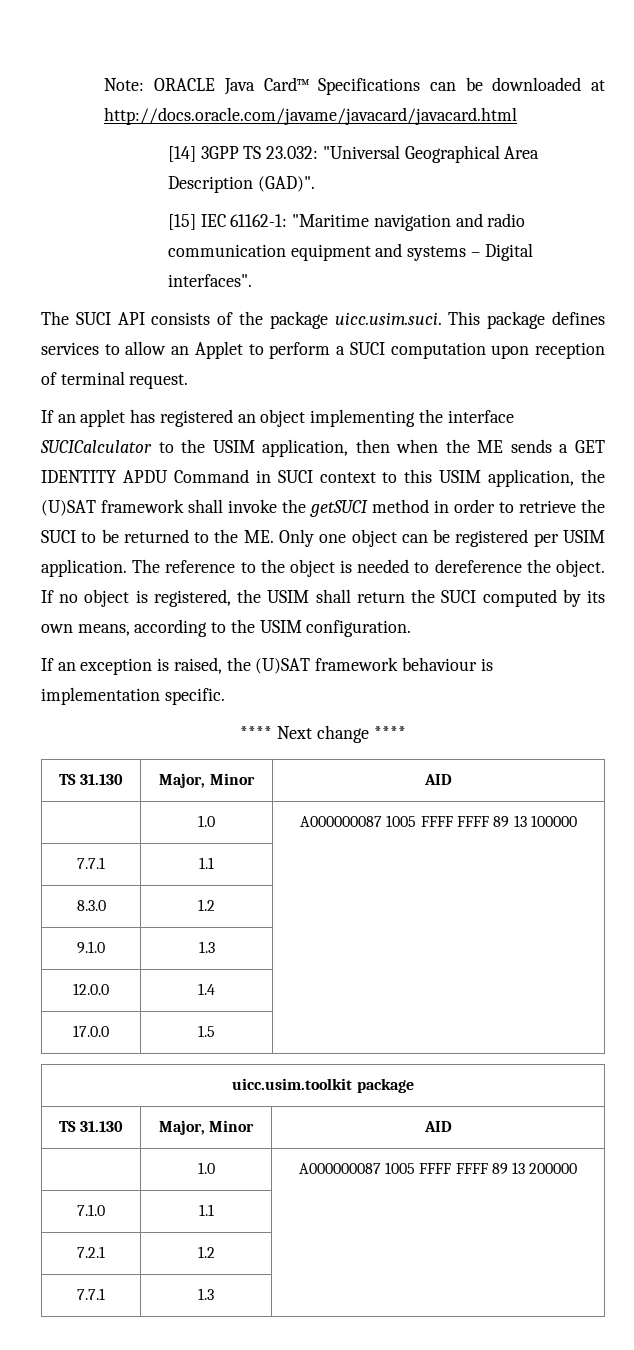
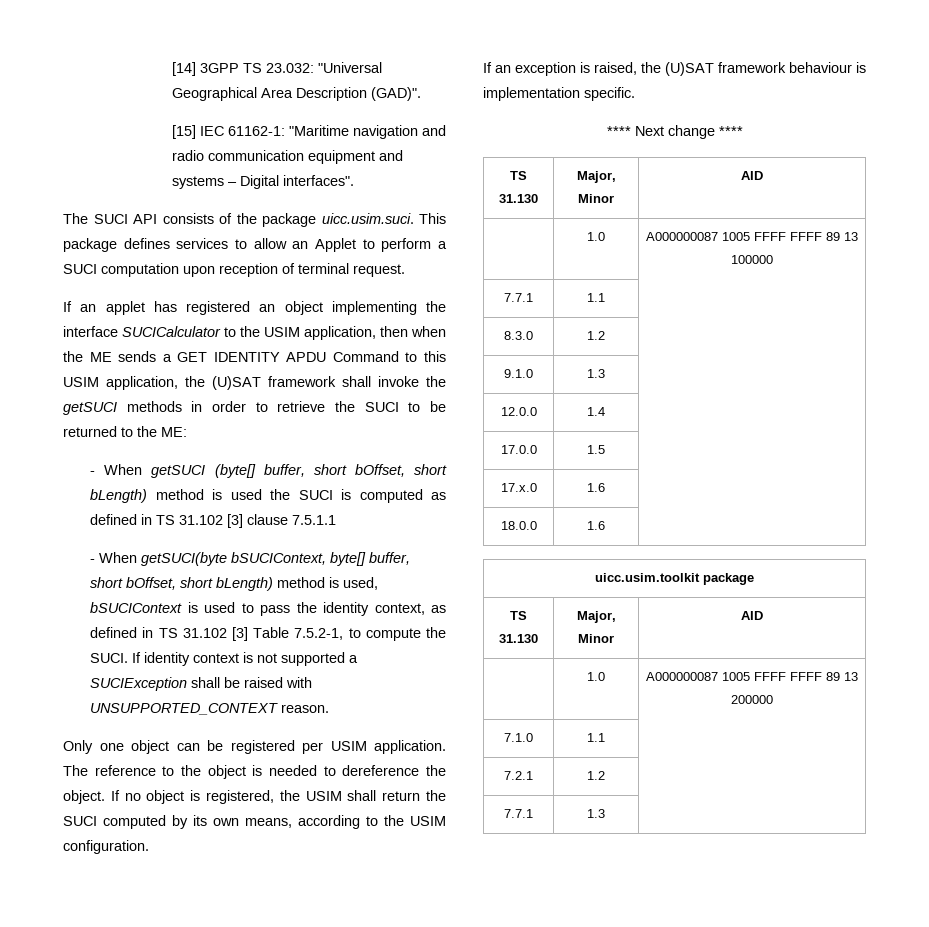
- Note: ORACLE Java Card™ Specifications can be downloaded at http://docs.oracle.com/javame/javacard/javacard.html
- If an applet has registered an object implementing the interface SUCICalculator to the USIM application, then when the ME sends a GET IDENTITY APDU Command in SUCI context to this USIM application, the (U)SAT framework shall invoke the getSUCI method in order to retrieve the SUCI to be returned to the ME. Only one object can be registered per USIM application.
+ If an applet has registered an object implementing the interface SUCICalculator to the USIM application, then when the ME sends a GET IDENTITY APDU Command to this USIM application, the (U)SAT framework shall invoke the getSUCI methods in order to retrieve the SUCI to be returned to the ME:
+ - When getSUCI (byte[] buffer, short bOffset, short bLength) method is used the SUCI is computed as defined in TS 31.102 [3] clause 7.5.1.1
+ - When getSUCI(byte bSUCIContext, byte[] buffer, short bOffset, short bLength) method is used, bSUCIContext is used to pass the identity context, as defined in TS 31.102 [3] Table 7.5.2-1, to compute the SUCI. If identity context is not supported a SUCIException shall be raised with UNSUPPORTED_CONTEXT reason.
+ Only one object can be registered per USIM application.
+ 17.x.0 | 1.6 |
+ 18.0.0 | 1.6 |

